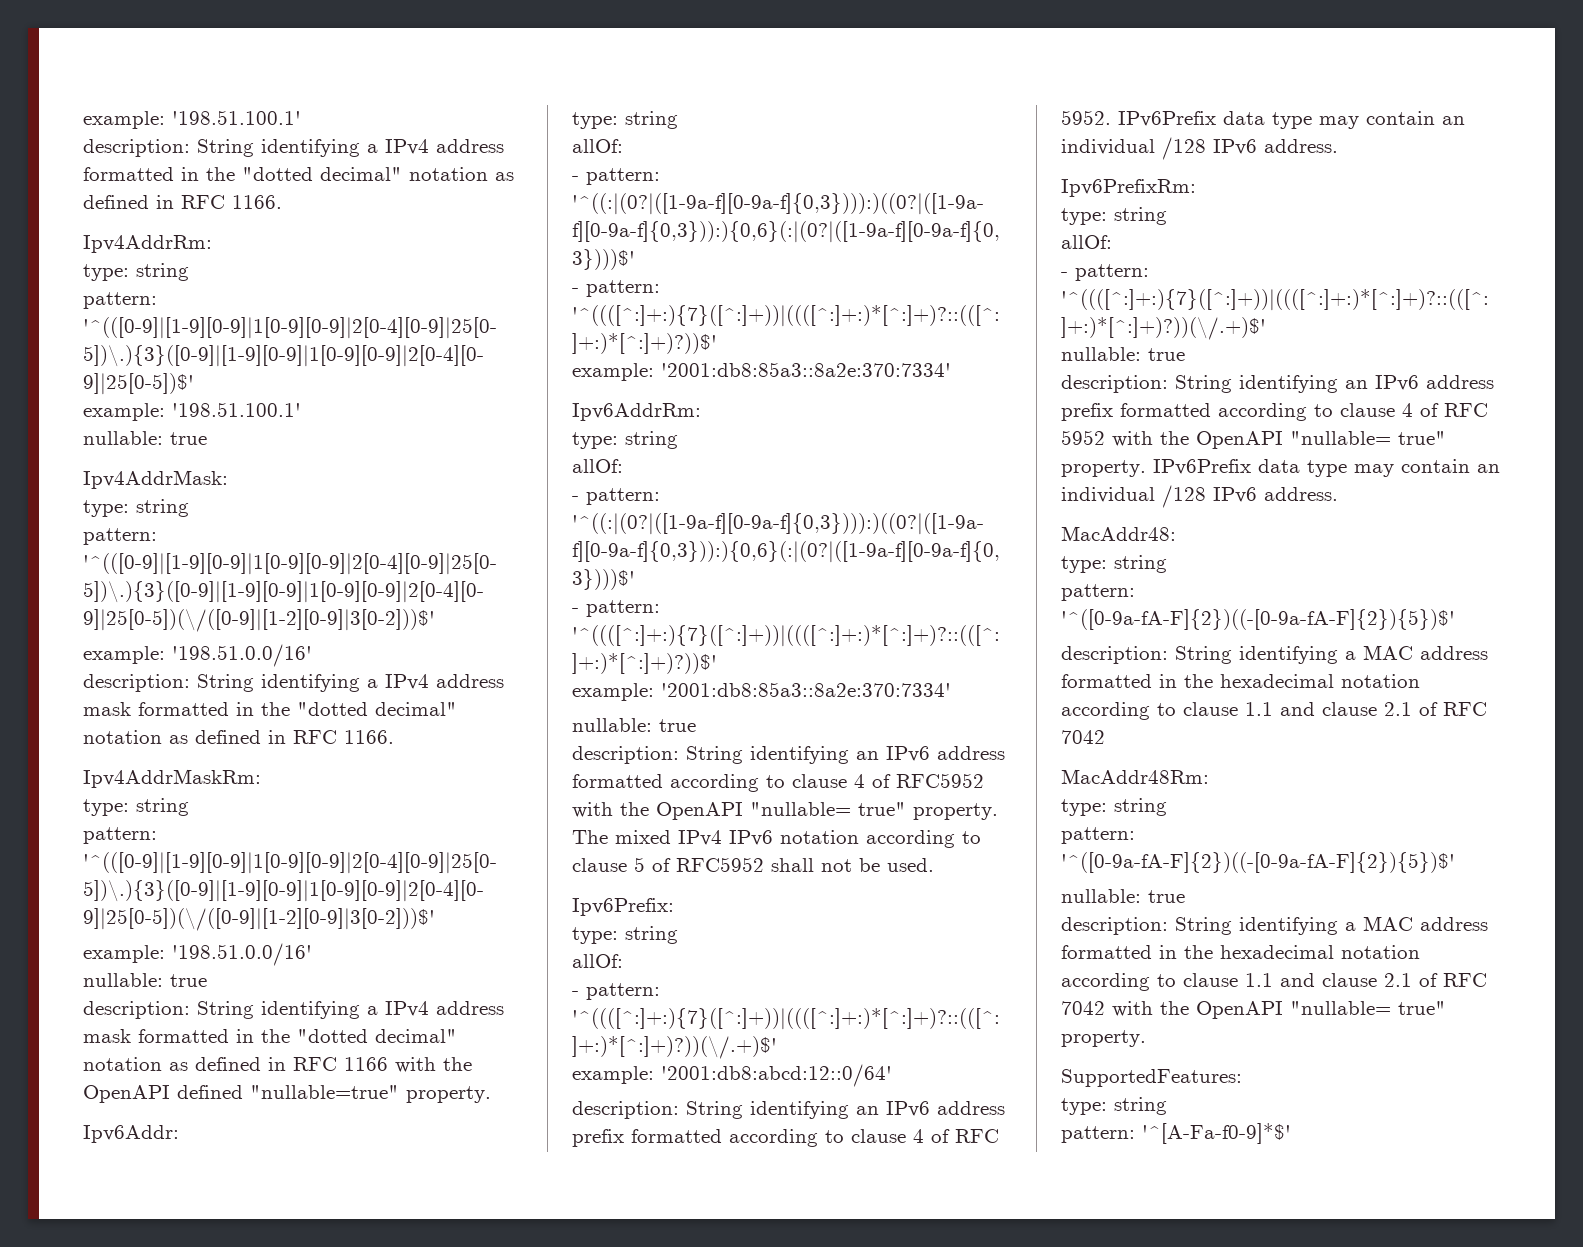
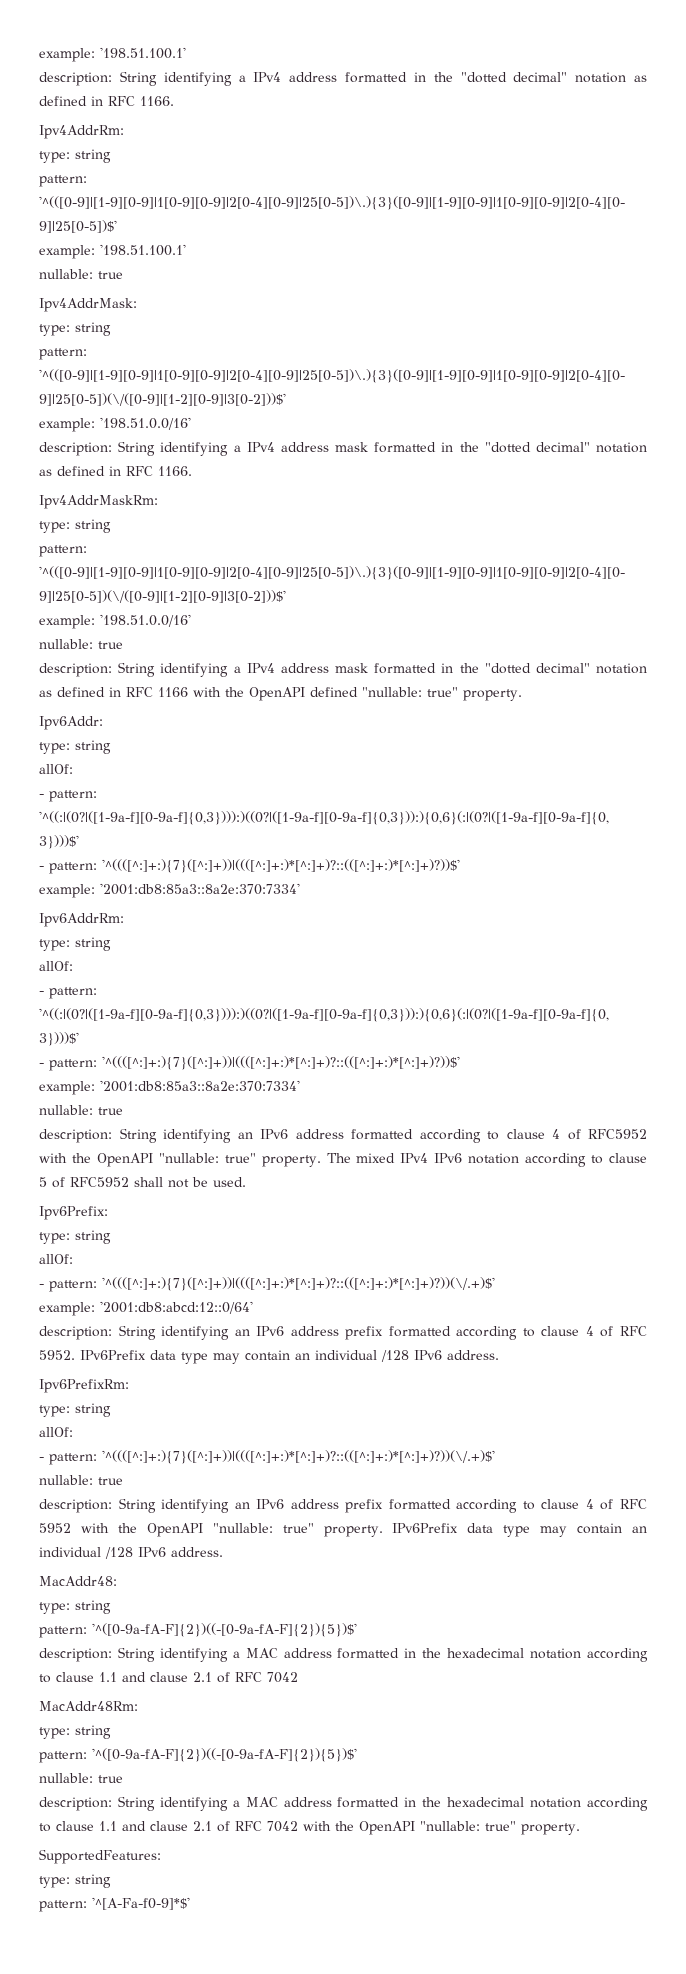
- description: String identifying a IPv4 address mask formatted in the "dotted decimal" notation as defined in RFC 1166 with the OpenAPI defined "nullable=true" property.
+ description: String identifying a IPv4 address mask formatted in the "dotted decimal" notation as defined in RFC 1166 with the OpenAPI defined "nullable: true" property.
- description: String identifying an IPv6 address formatted according to clause 4 of RFC5952 with the OpenAPI "nullable= true" property.
+ description: String identifying an IPv6 address formatted according to clause 4 of RFC5952 with the OpenAPI "nullable: true" property.
- description: String identifying an IPv6 address prefix formatted according to clause 4 of RFC 5952 with the OpenAPI "nullable= true" property.
+ description: String identifying an IPv6 address prefix formatted according to clause 4 of RFC 5952 with the OpenAPI "nullable: true" property.
- description: String identifying a MAC address formatted in the hexadecimal notation according to clause 1.1 and clause 2.1 of RFC 7042 with the OpenAPI "nullable= true" property.
+ description: String identifying a MAC address formatted in the hexadecimal notation according to clause 1.1 and clause 2.1 of RFC 7042 with the OpenAPI "nullable: true" property.

